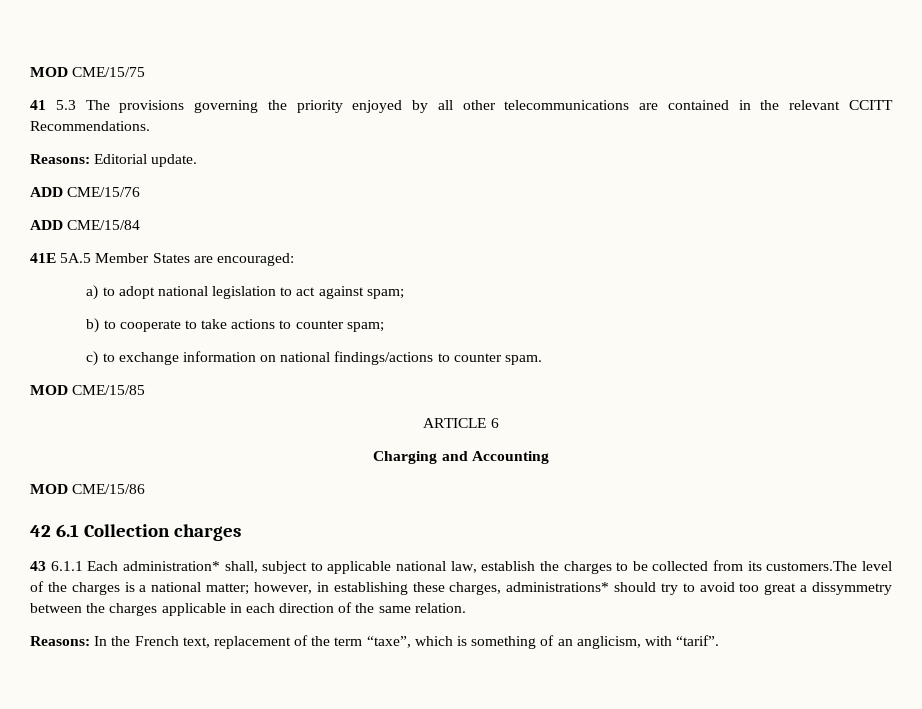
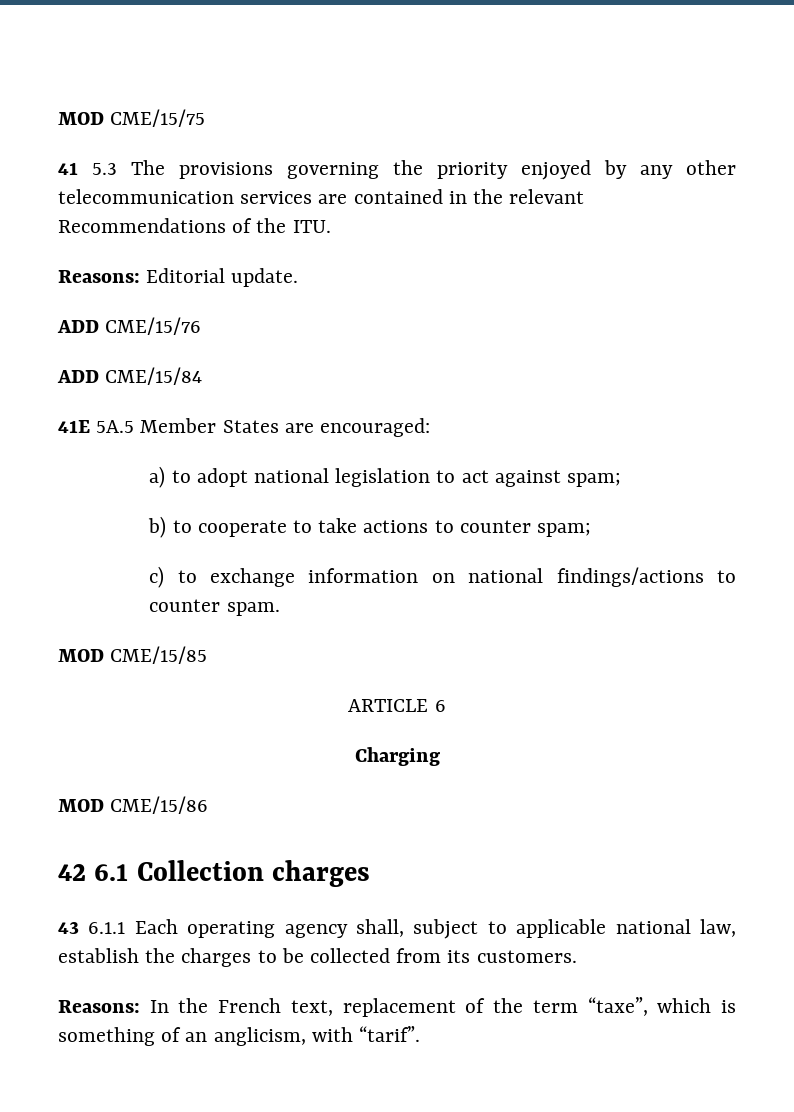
- 41 5.3 The provisions governing the priority enjoyed by all other telecommunications are contained in the relevant CCITT Recommendations.
+ 41 5.3 The provisions governing the priority enjoyed by any other telecommunication services are contained in the relevant Recommendations of the ITU.
- Charging and Accounting
+ Charging
- 43 6.1.1 Each administration* shall, subject to applicable national law, establish the charges to be collected from its customers.The level of the charges is a national matter; however, in establishing these charges, administrations* should try to avoid too great a dissymmetry between the charges applicable in each direction of the same relation.
+ 43 6.1.1 Each operating agency shall, subject to applicable national law, establish the charges to be collected from its customers.

